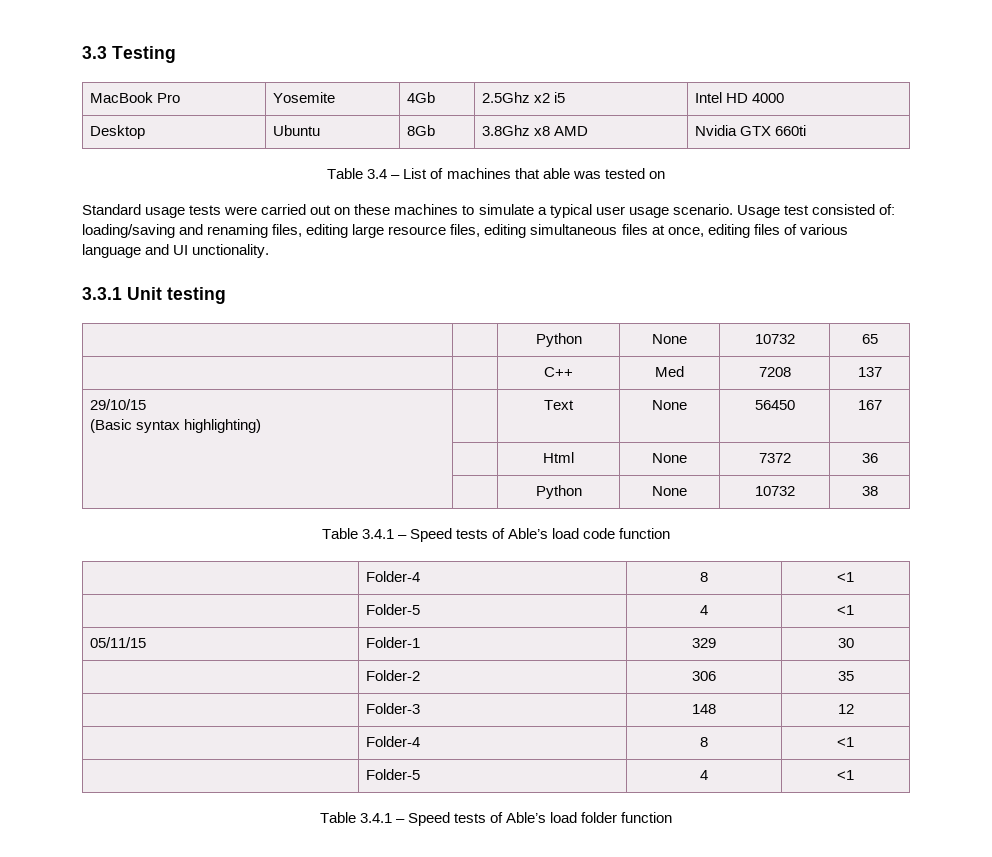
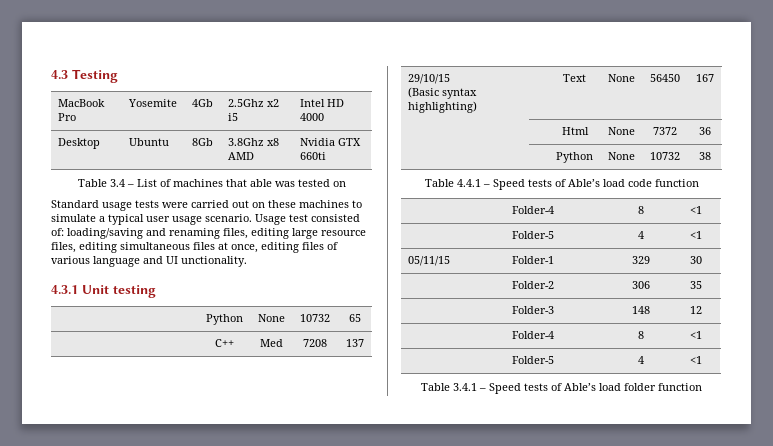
- 3.3 Testing
+ 4.3 Testing
- 3.3.1 Unit testing
+ 4.3.1 Unit testing
- Table 3.4.1 – Speed tests of Able’s load code function
+ Table 4.4.1 – Speed tests of Able’s load code function

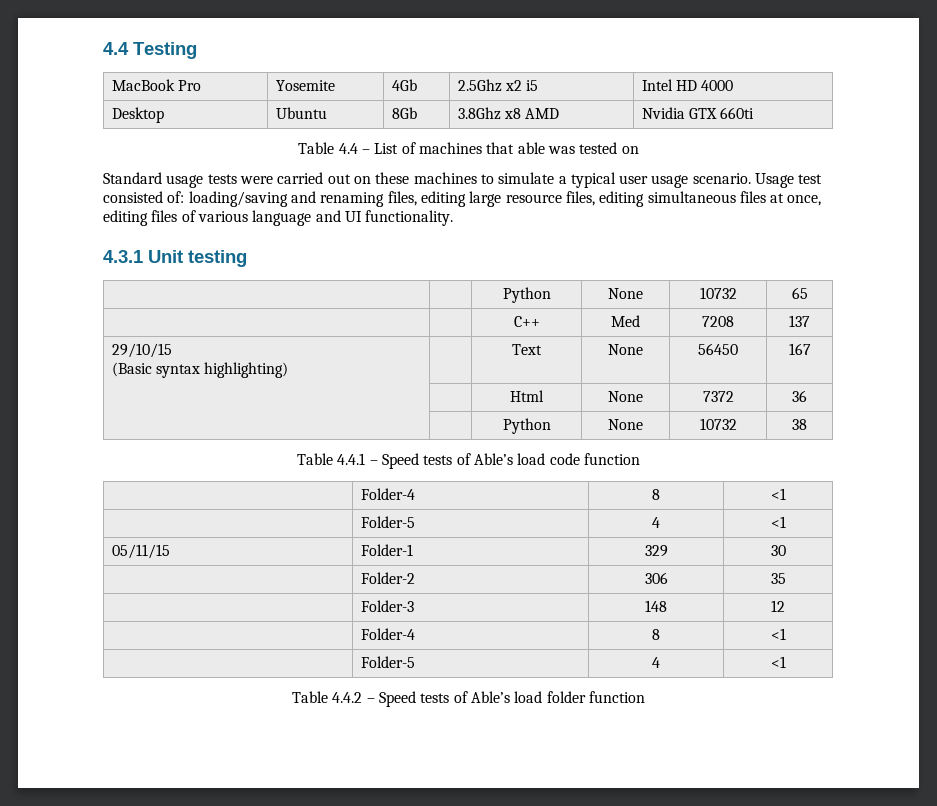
- 4.3 Testing
+ 4.4 Testing
- Table 3.4 – List of machines that able was tested on
+ Table 4.4 – List of machines that able was tested on
- Usage test consisted of: loading/saving and renaming files, editing large resource files, editing simultaneous files at once, editing files of various language and UI unctionality.
+ Usage test consisted of: loading/saving and renaming files, editing large resource files, editing simultaneous files at once, editing files of various language and UI functionality.
- Table 3.4.1 – Speed tests of Able’s load folder function
+ Table 4.4.2 – Speed tests of Able’s load folder function

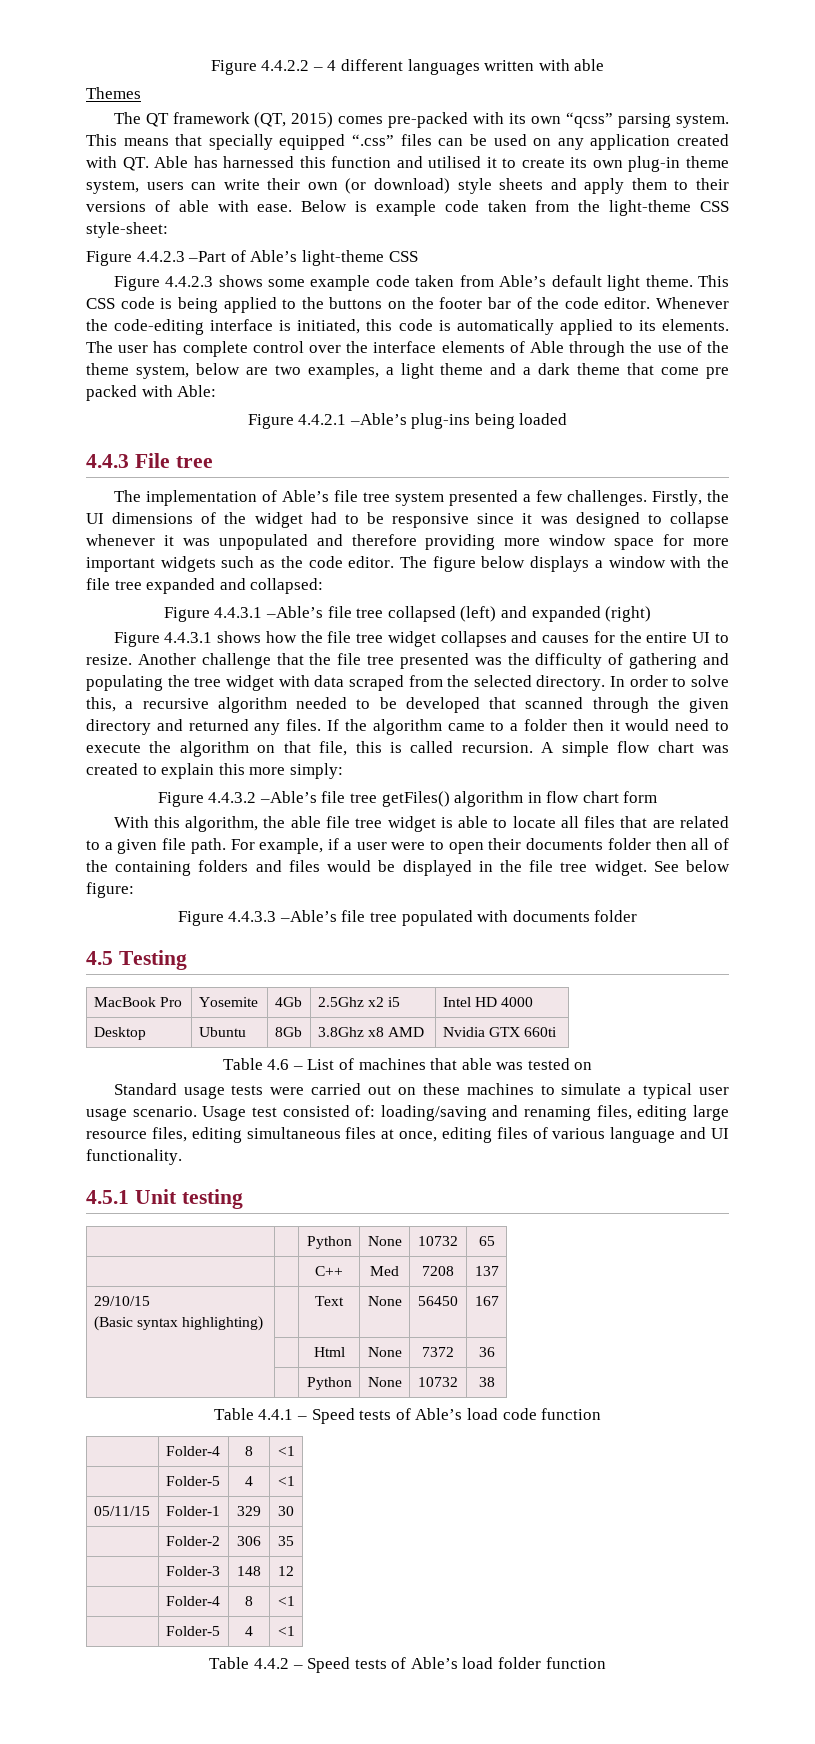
- 4.4 Testing
+ Figure 4.4.2.2 – 4 different languages written with able
+ Themes
+ The QT framework (QT, 2015) comes pre-packed with its own “qcss” parsing system. This means that specially equipped “.css” files can be used on any application created with QT. Able has harnessed this function and utilised it to create its own plug-in theme system, users can write their own (or download) style sheets and apply them to their versions of able with ease. Below is example code taken from the light-theme CSS style-sheet:
+ Figure 4.4.2.3 –Part of Able’s light-theme CSS
+ Figure 4.4.2.3 shows some example code taken from Able’s default light theme. This CSS code is being applied to the buttons on the footer bar of the code editor. Whenever the code-editing interface is initiated, this code is automatically applied to its elements. The user has complete control over the interface elements of Able through the use of the theme system, below are two examples, a light theme and a dark theme that come pre packed with Able:
+ Figure 4.4.2.1 –Able’s plug-ins being loaded
+ 4.4.3 File tree
+ The implementation of Able’s file tree system presented a few challenges. Firstly, the UI dimensions of the widget had to be responsive since it was designed to collapse whenever it was unpopulated and therefore providing more window space for more important widgets such as the code editor. The figure below displays a window with the file tree expanded and collapsed:
+ Figure 4.4.3.1 –Able’s file tree collapsed (left) and expanded (right)
+ Figure 4.4.3.1 shows how the file tree widget collapses and causes for the entire UI to resize. Another challenge that the file tree presented was the difficulty of gathering and populating the tree widget with data scraped from the selected directory. In order to solve this, a recursive algorithm needed to be developed that scanned through the given directory and returned any files. If the algorithm came to a folder then it would need to execute the algorithm on that file, this is called recursion. A simple flow chart was created to explain this more simply:
+ Figure 4.4.3.2 –Able’s file tree getFiles() algorithm in flow chart form
+ With this algorithm, the able file tree widget is able to locate all files that are related to a given file path. For example, if a user were to open their documents folder then all of the containing folders and files would be displayed in the file tree widget. See below figure:
+ Figure 4.4.3.3 –Able’s file tree populated with documents folder
+ 4.5 Testing
- Table 4.4 – List of machines that able was tested on
+ Table 4.6 – List of machines that able was tested on
- 4.3.1 Unit testing
+ 4.5.1 Unit testing

